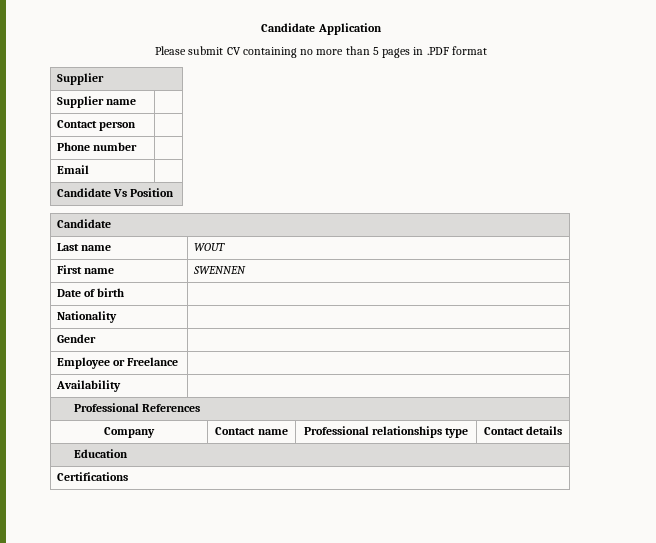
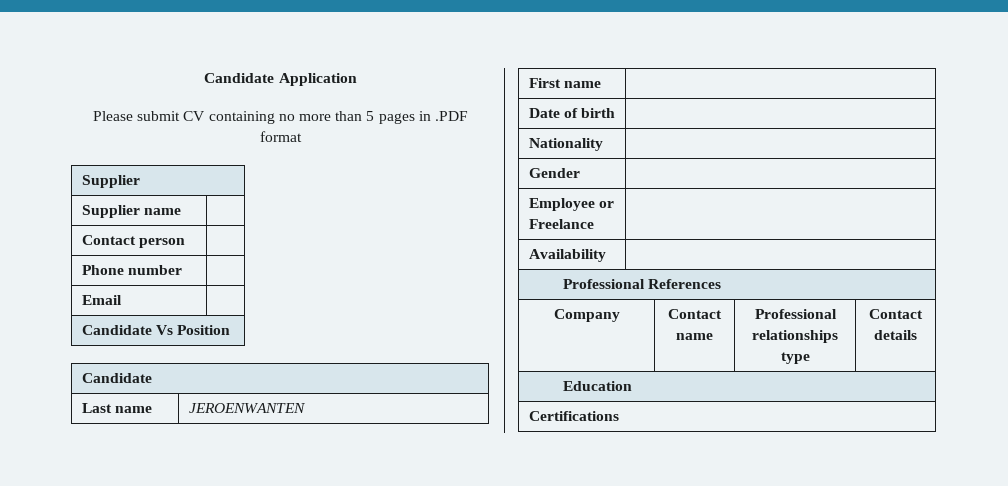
- Last name | WOUT
+ Last name | JEROENWANTEN
- First name | SWENNEN
+ First name |

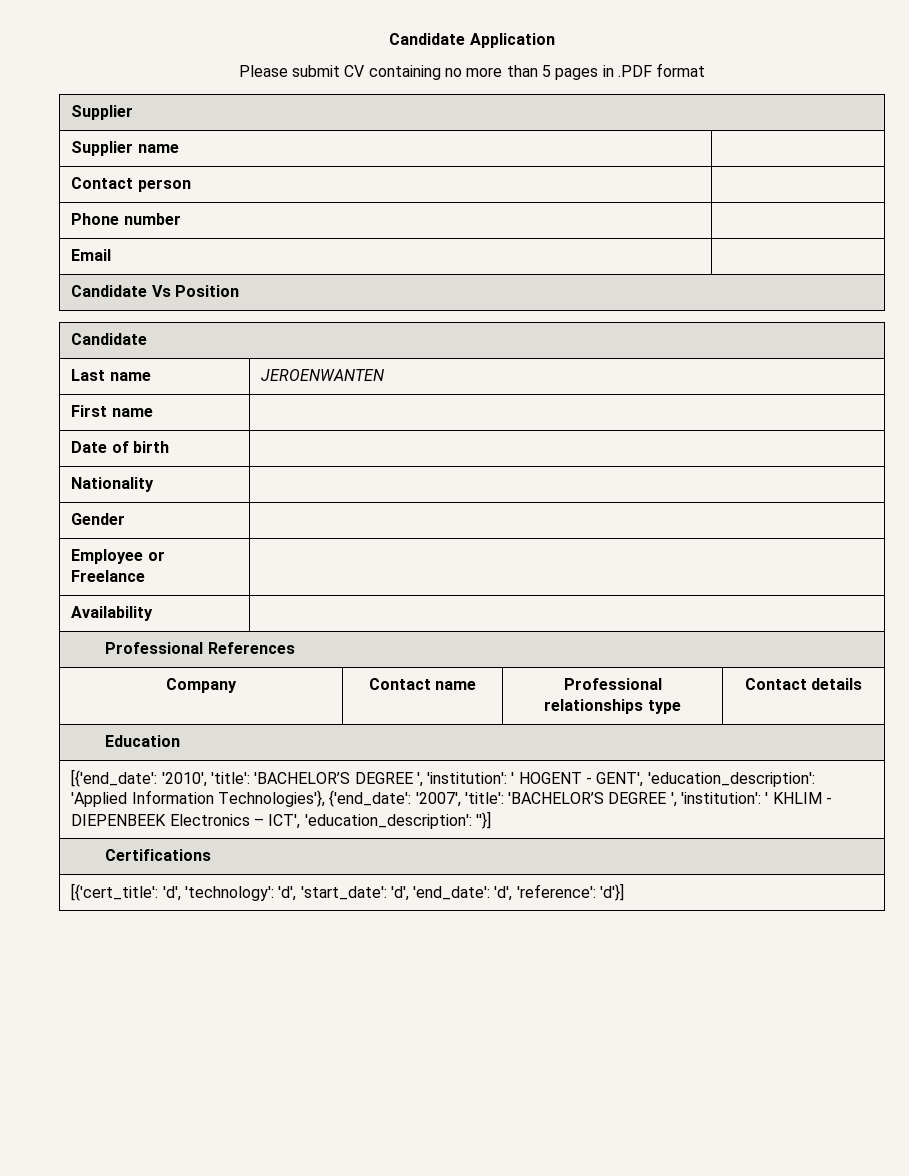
+ [{'end_date': '2010', 'title': 'BACHELOR’S DEGREE ', 'institution': ' HOGENT - GENT', 'education_description': 'Applied Information Technologies'}, {'end_date': '2007', 'title': 'BACHELOR’S DEGREE ', 'institution': ' KHLIM - DIEPENBEEK Electronics – ICT', 'education_description': ''}]
  Certifications
+ [{'cert_title': 'd', 'technology': 'd', 'start_date': 'd', 'end_date': 'd', 'reference': 'd'}]

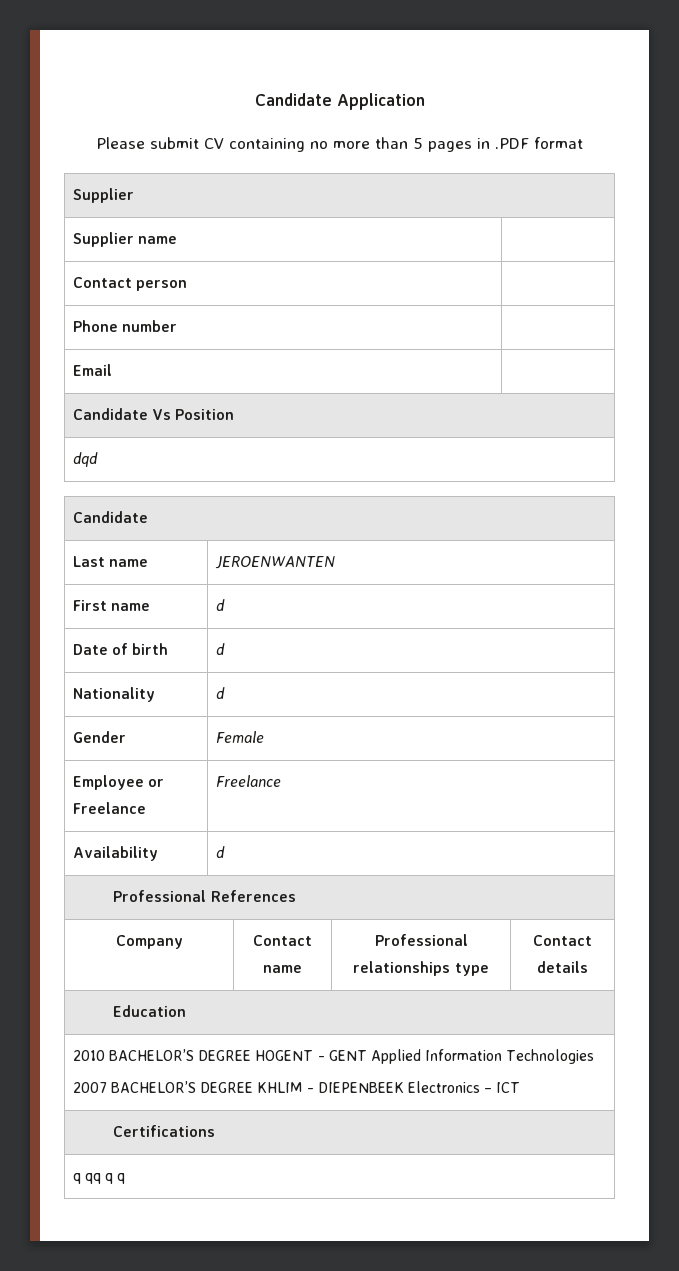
+ dqd
- First name |
+ First name | d
- Date of birth |
+ Date of birth | d
- Nationality |
+ Nationality | d
- Gender |
+ Gender | Female
- Employee or Freelance |
+ Employee or Freelance | Freelance
- Availability |
+ Availability | d
- [{'end_date': '2010', 'title': 'BACHELOR’S DEGREE ', 'institution': ' HOGENT - GENT', 'education_description': 'Applied Information Technologies'}, {'end_date': '2007', 'title': 'BACHELOR’S DEGREE ', 'institution': ' KHLIM - DIEPENBEEK Electronics – ICT', 'education_description': ''}]
+ 2010 BACHELOR’S DEGREE HOGENT - GENT Applied Information Technologies
+ 2007 BACHELOR’S DEGREE KHLIM - DIEPENBEEK Electronics – ICT
  Certifications
- [{'cert_title': 'd', 'technology': 'd', 'start_date': 'd', 'end_date': 'd', 'reference': 'd'}]
+ q qq q q

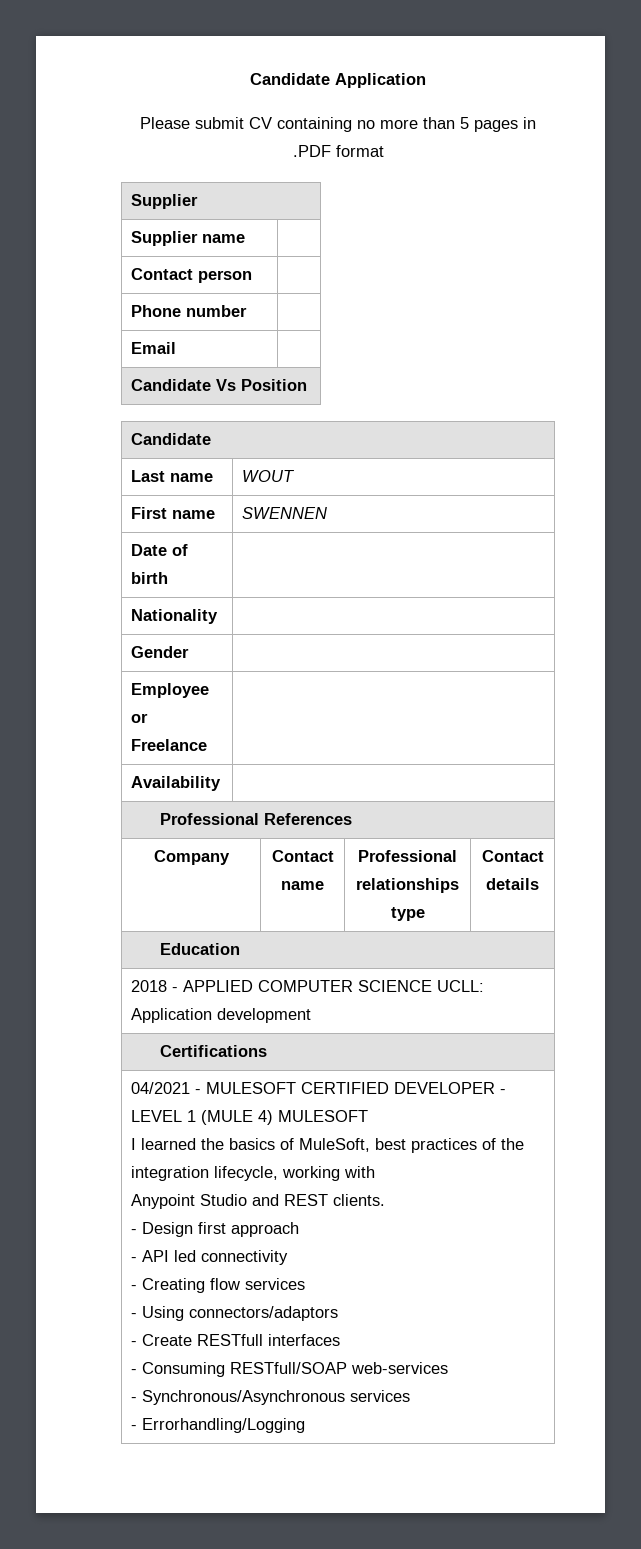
- dqd
- Last name | JEROENWANTEN
+ Last name | WOUT
- First name | d
+ First name | SWENNEN
- Date of birth | d
+ Date of birth |
- Nationality | d
+ Nationality |
- Gender | Female
+ Gender |
- Employee or Freelance | Freelance
+ Employee or Freelance |
- Availability | d
+ Availability |
- 2010 BACHELOR’S DEGREE HOGENT - GENT Applied Information Technologies
- 2007 BACHELOR’S DEGREE KHLIM - DIEPENBEEK Electronics – ICT
+ 2018 - APPLIED COMPUTER SCIENCE UCLL: Application development
  Certifications
- q qq q q
+ 04/2021 - MULESOFT CERTIFIED DEVELOPER - LEVEL 1 (MULE 4) MULESOFT
+ I learned the basics of MuleSoft, best practices of the integration lifecycle, working with
+ Anypoint Studio and REST clients.
+ - Design first approach
+ - API led connectivity
+ - Creating flow services
+ - Using connectors/adaptors
+ - Create RESTfull interfaces
+ - Consuming RESTfull/SOAP web-services
+ - Synchronous/Asynchronous services
+ - Errorhandling/Logging

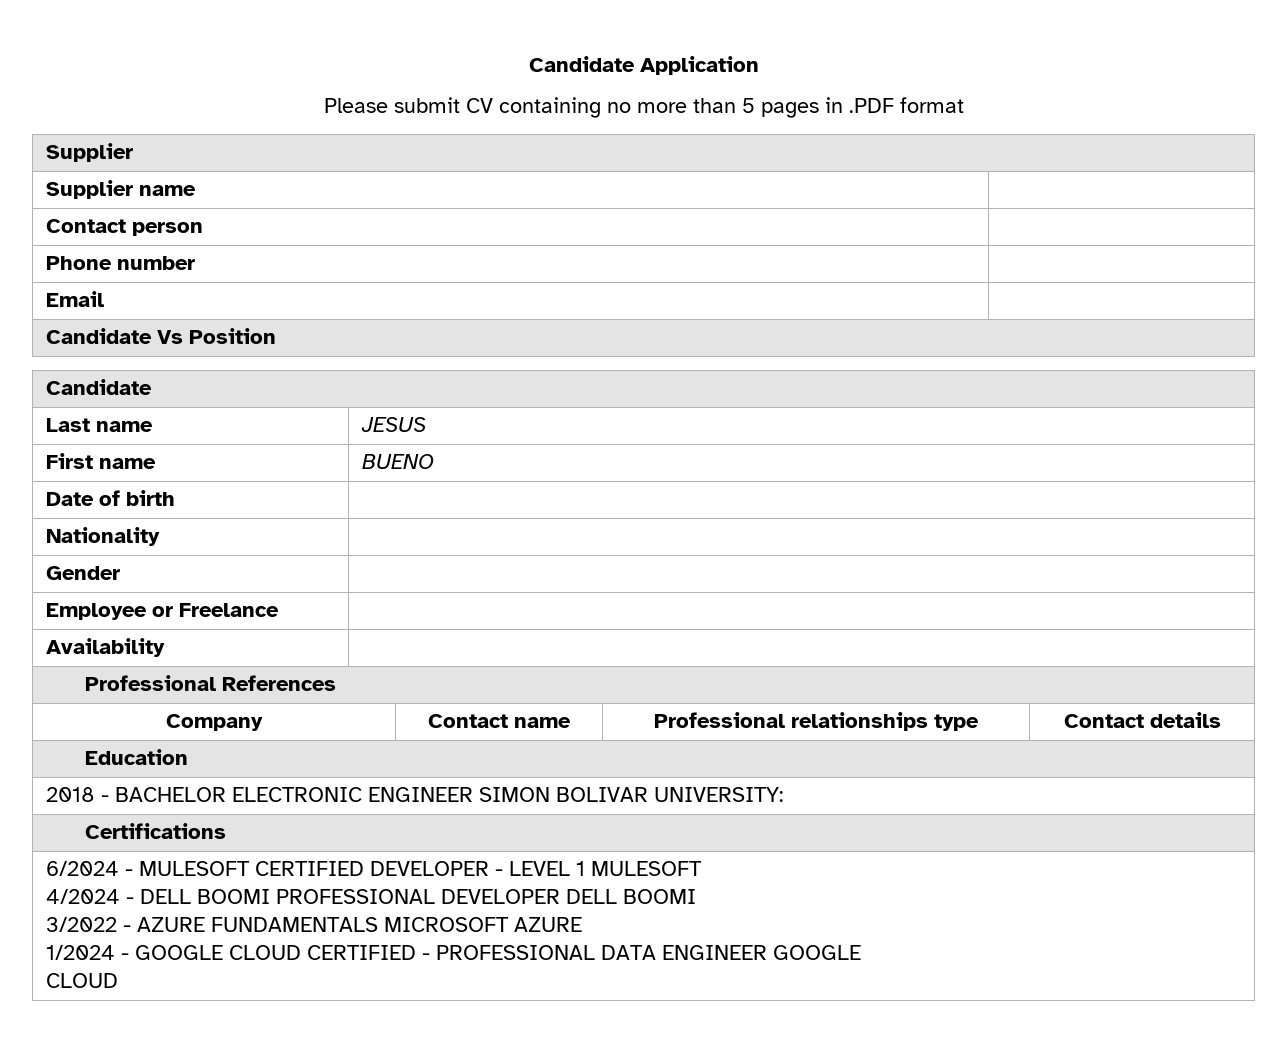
- Last name | WOUT
+ Last name | JESUS
- First name | SWENNEN
+ First name | BUENO
- 2018 - APPLIED COMPUTER SCIENCE UCLL: Application development
+ 2018 - BACHELOR ELECTRONIC ENGINEER SIMON BOLIVAR UNIVERSITY:
- 04/2021 - MULESOFT CERTIFIED DEVELOPER - LEVEL 1 (MULE 4) MULESOFT
+ 6/2024 - MULESOFT CERTIFIED DEVELOPER - LEVEL 1 MULESOFT
- I learned the basics of MuleSoft, best practices of the integration lifecycle, working with
- Anypoint Studio and REST clients.
- - Design first approach
- - API led connectivity
- - Creating flow services
- - Using connectors/adaptors
- - Create RESTfull interfaces
- - Consuming RESTfull/SOAP web-services
- - Synchronous/Asynchronous services
- - Errorhandling/Logging
+ 4/2024 - DELL BOOMI PROFESSIONAL DEVELOPER DELL BOOMI
+ 3/2022 - AZURE FUNDAMENTALS MICROSOFT AZURE
+ 1/2024 - GOOGLE CLOUD CERTIFIED - PROFESSIONAL DATA ENGINEER GOOGLE
+ CLOUD

